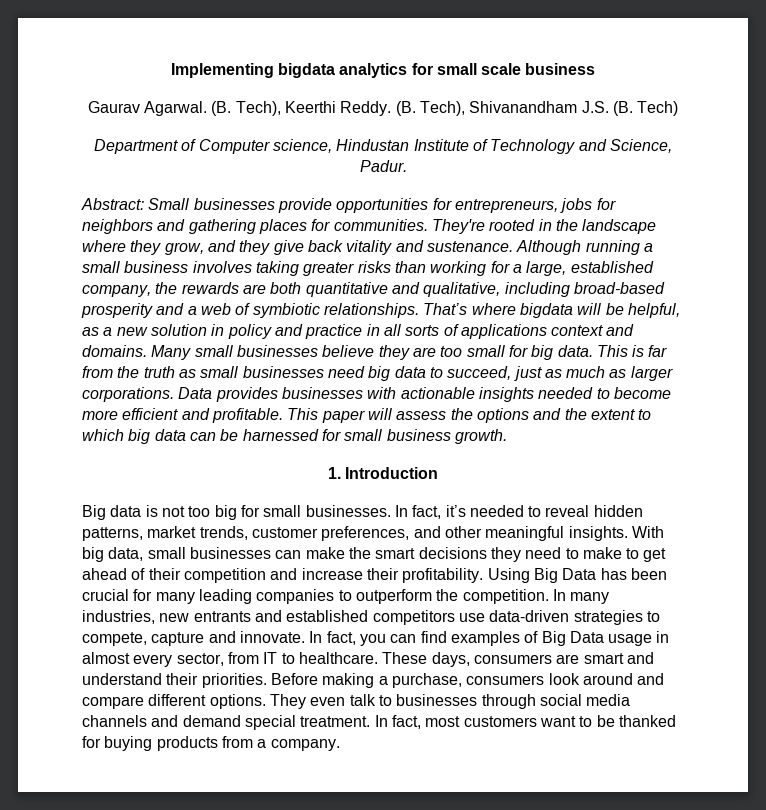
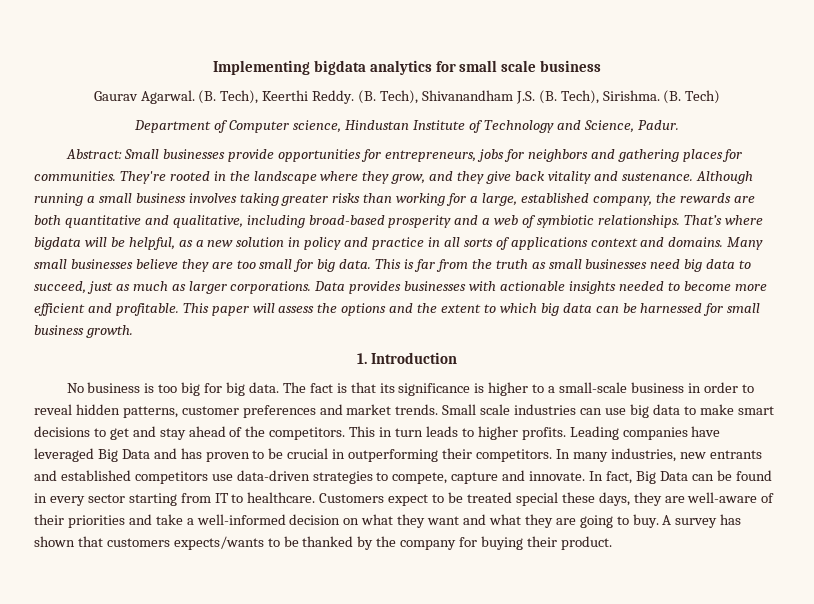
- (B. Tech), Shivanandham J.S. (B. Tech)
+ (B. Tech), Shivanandham J.S. (B. Tech), Sirishma. (B. Tech)
- Big data is not too big for small businesses. In fact, it’s needed to reveal hidden patterns, market trends, customer preferences, and other meaningful insights. With big data, small businesses can make the smart decisions they need to make to get ahead of their competition and increase their profitability. Using Big Data has been crucial for many leading companies to outperform the competition.
+ No business is too big for big data. The fact is that its significance is higher to a small-scale business in order to reveal hidden patterns, customer preferences and market trends. Small scale industries can use big data to make smart decisions to get and stay ahead of the competitors. This in turn leads to higher profits. Leading companies have leveraged Big Data and has proven to be crucial in outperforming their competitors.
- In fact, you can find examples of Big Data usage in almost every sector, from IT to healthcare. These days, consumers are smart and understand their priorities. Before making a purchase, consumers look around and compare different options. They even talk to businesses through social media channels and demand special treatment. In fact, most customers want to be thanked for buying products from a company.
+ In fact, Big Data can be found in every sector starting from IT to healthcare. Customers expect to be treated special these days, they are well-aware of their priorities and take a well-informed decision on what they want and what they are going to buy. A survey has shown that customers expects/wants to be thanked by the company for buying their product.

